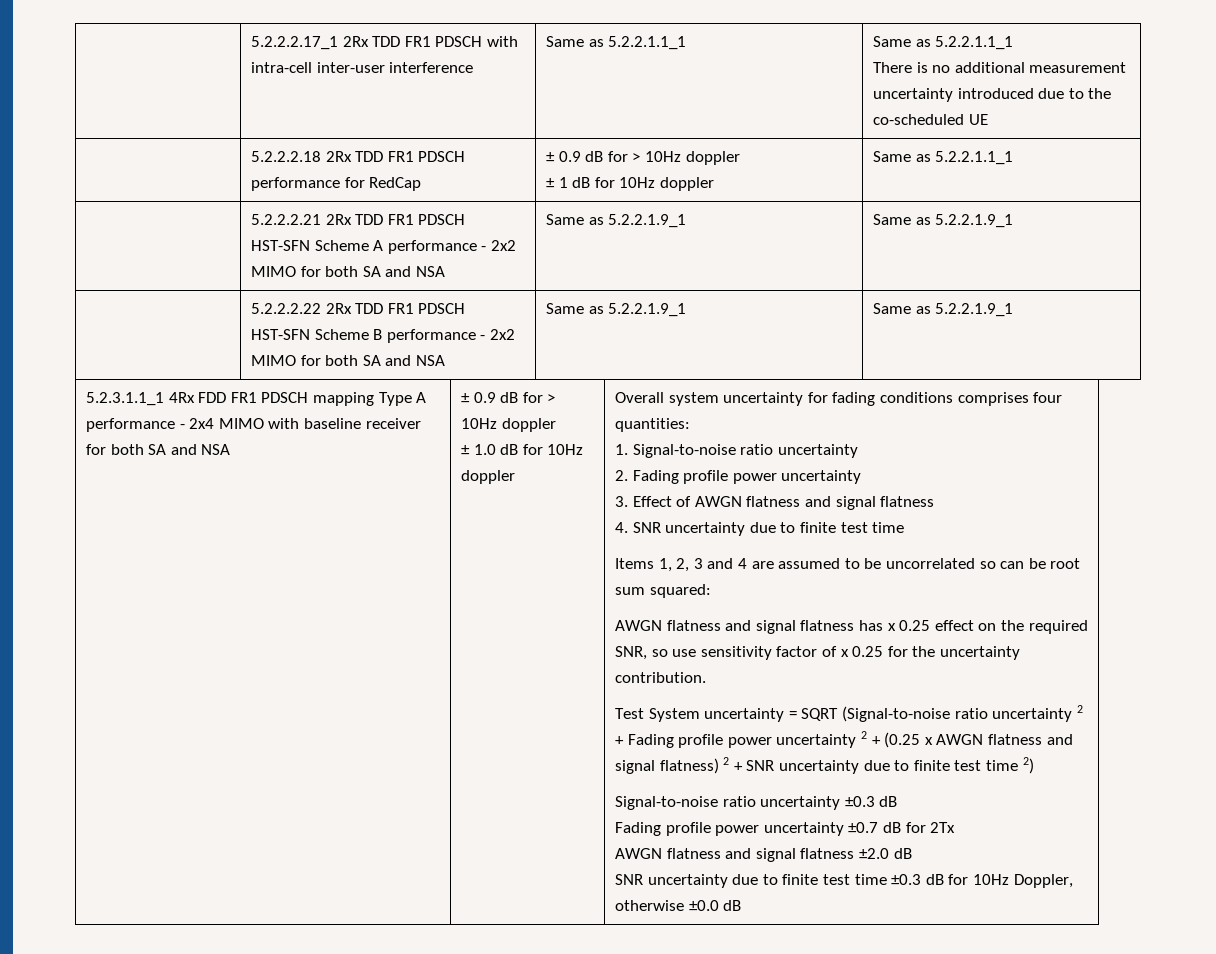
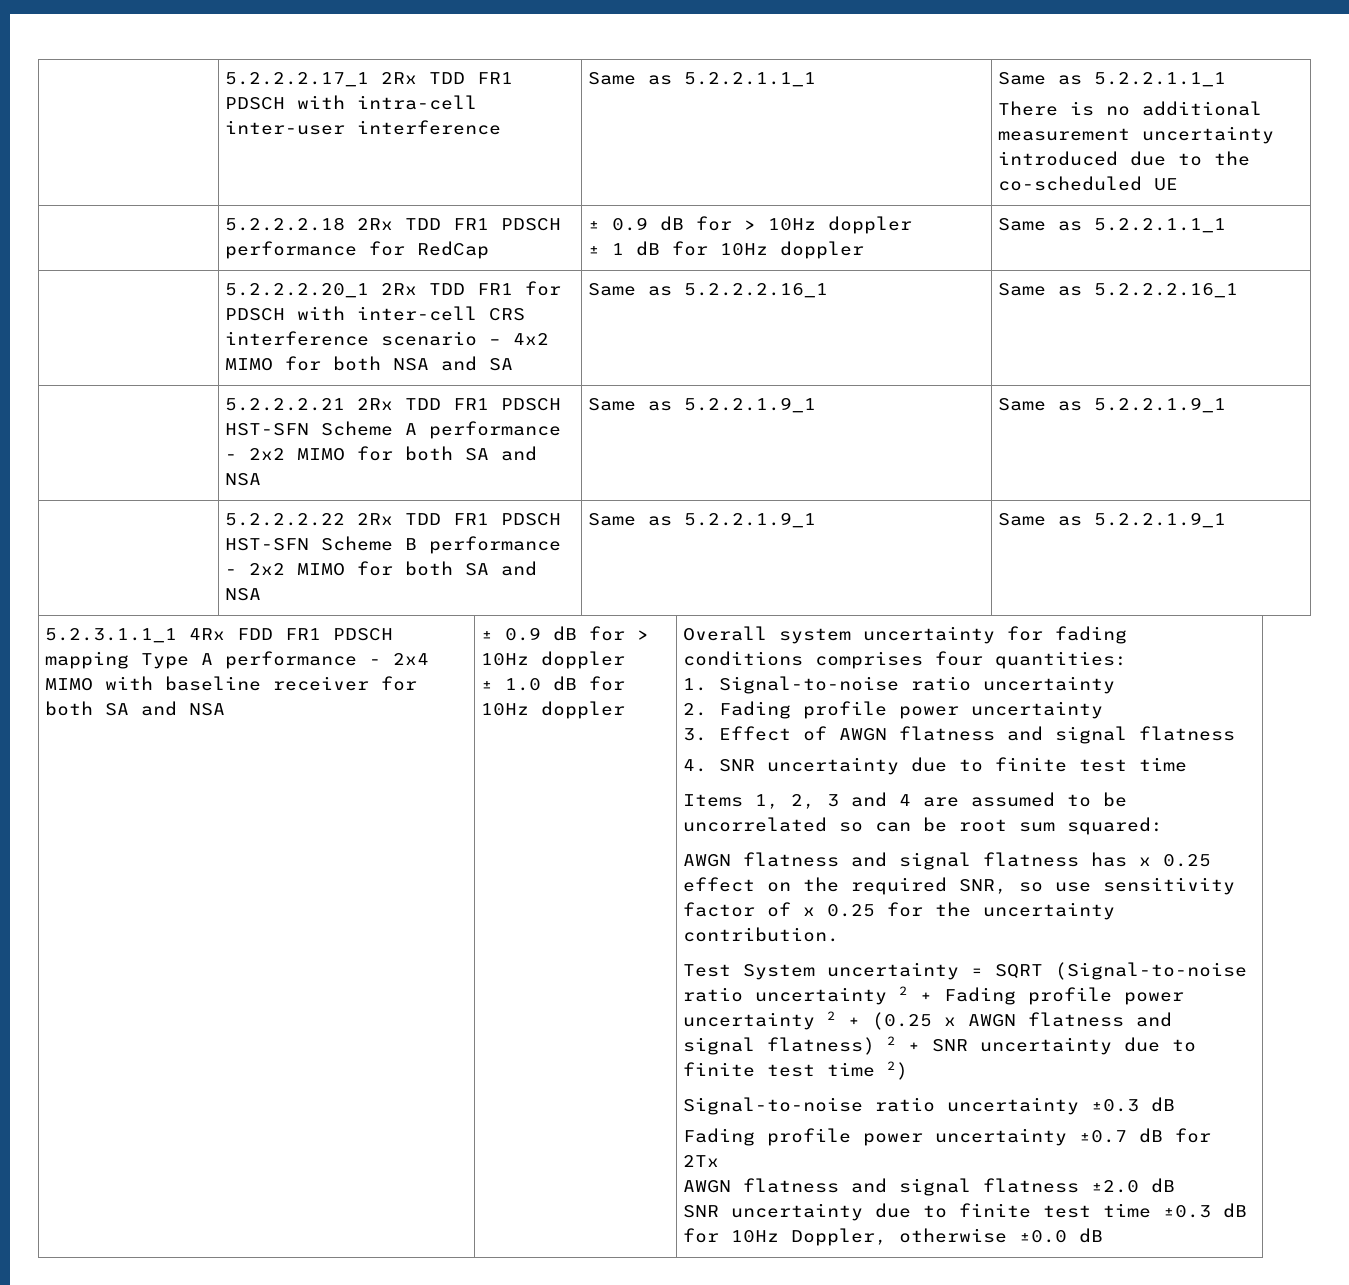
+ | 5.2.2.2.20_1 2Rx TDD FR1 for PDSCH with inter-cell CRS interference scenario – 4x2 MIMO for both NSA and SA | Same as 5.2.2.2.16_1 | Same as 5.2.2.2.16_1

